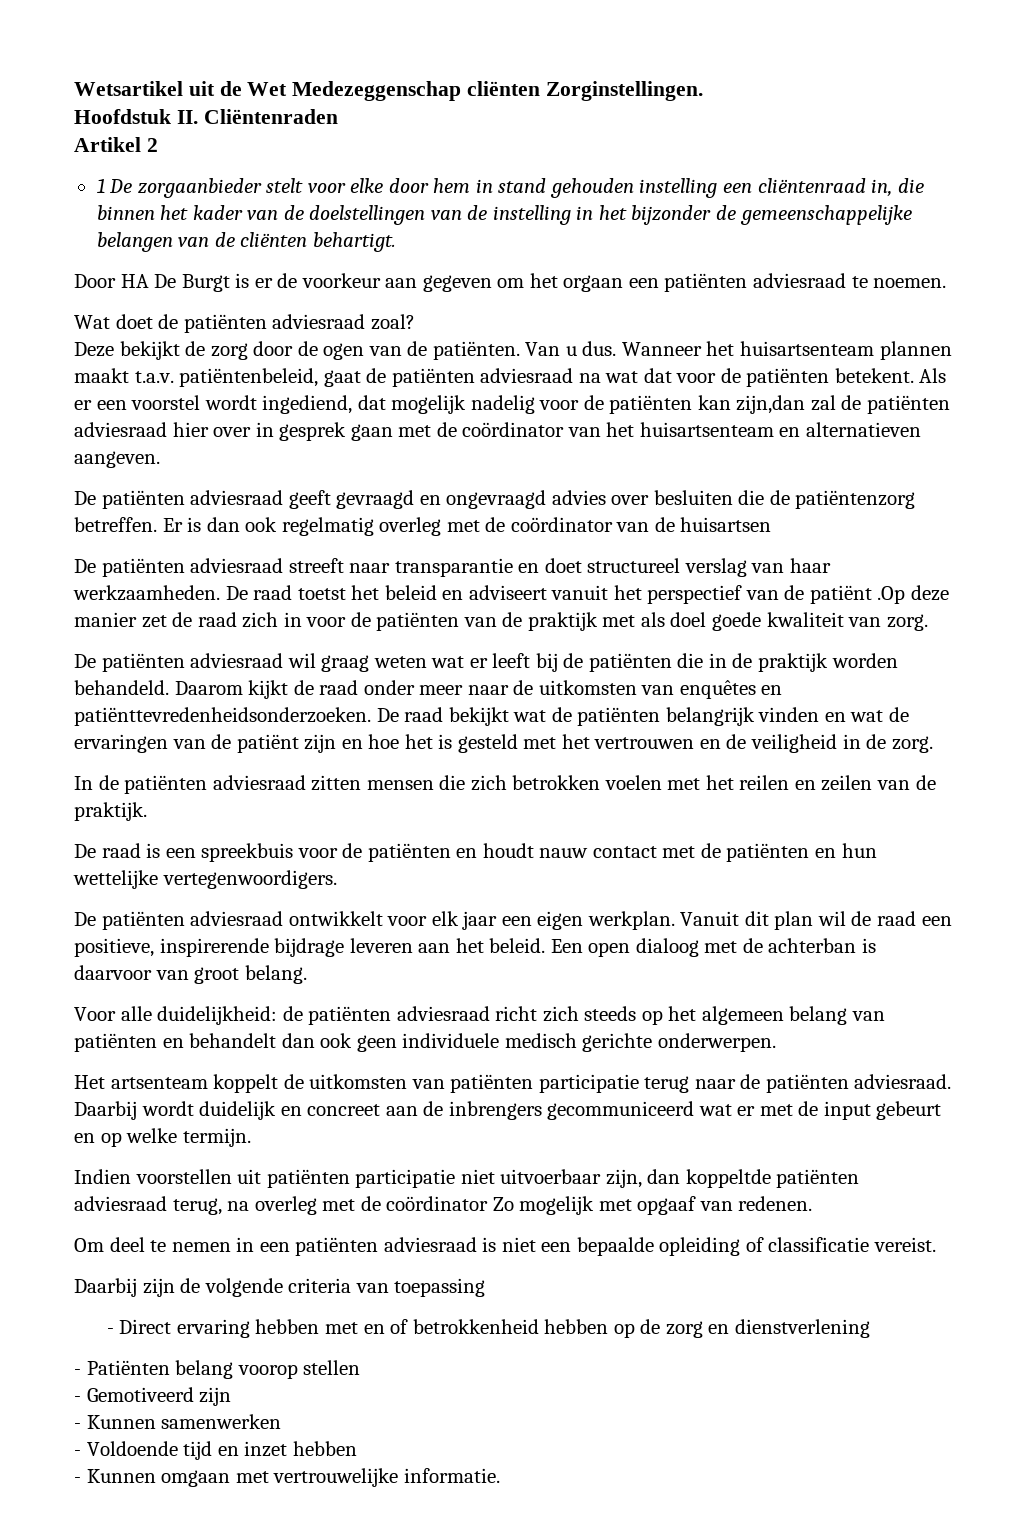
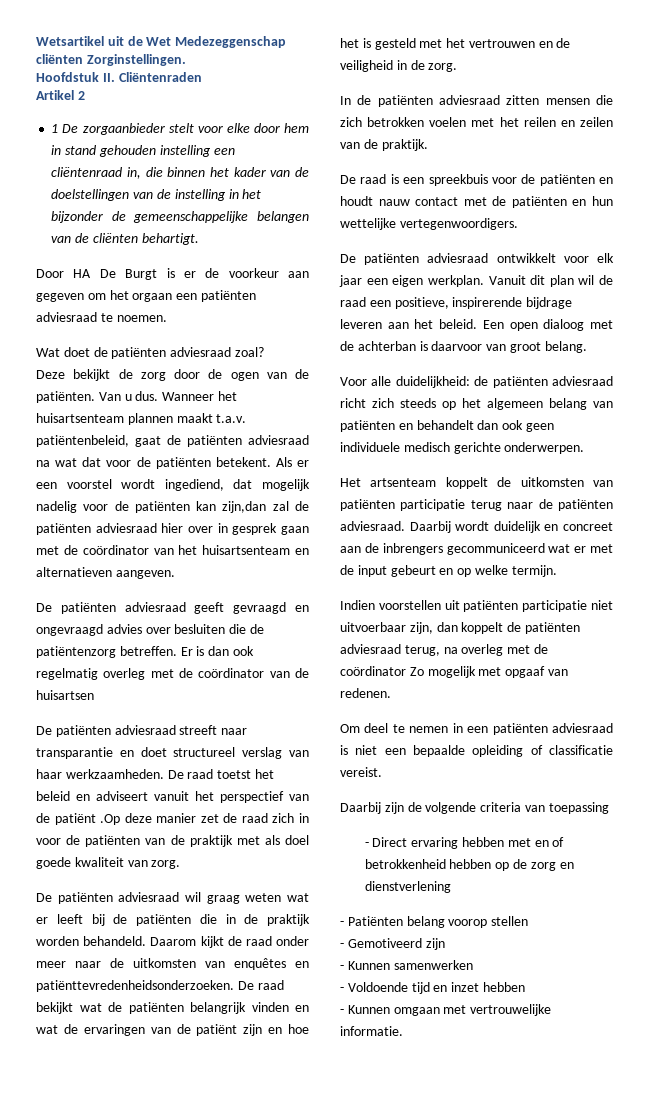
- Indien voorstellen uit patiënten participatie niet uitvoerbaar zijn, dan koppeltde patiënten adviesraad terug, na overleg met de coördinator Zo mogelijk met opgaaf van redenen.
+ Indien voorstellen uit patiënten participatie niet uitvoerbaar zijn, dan koppelt de patiënten adviesraad terug, na overleg met de coördinator Zo mogelijk met opgaaf van redenen.

